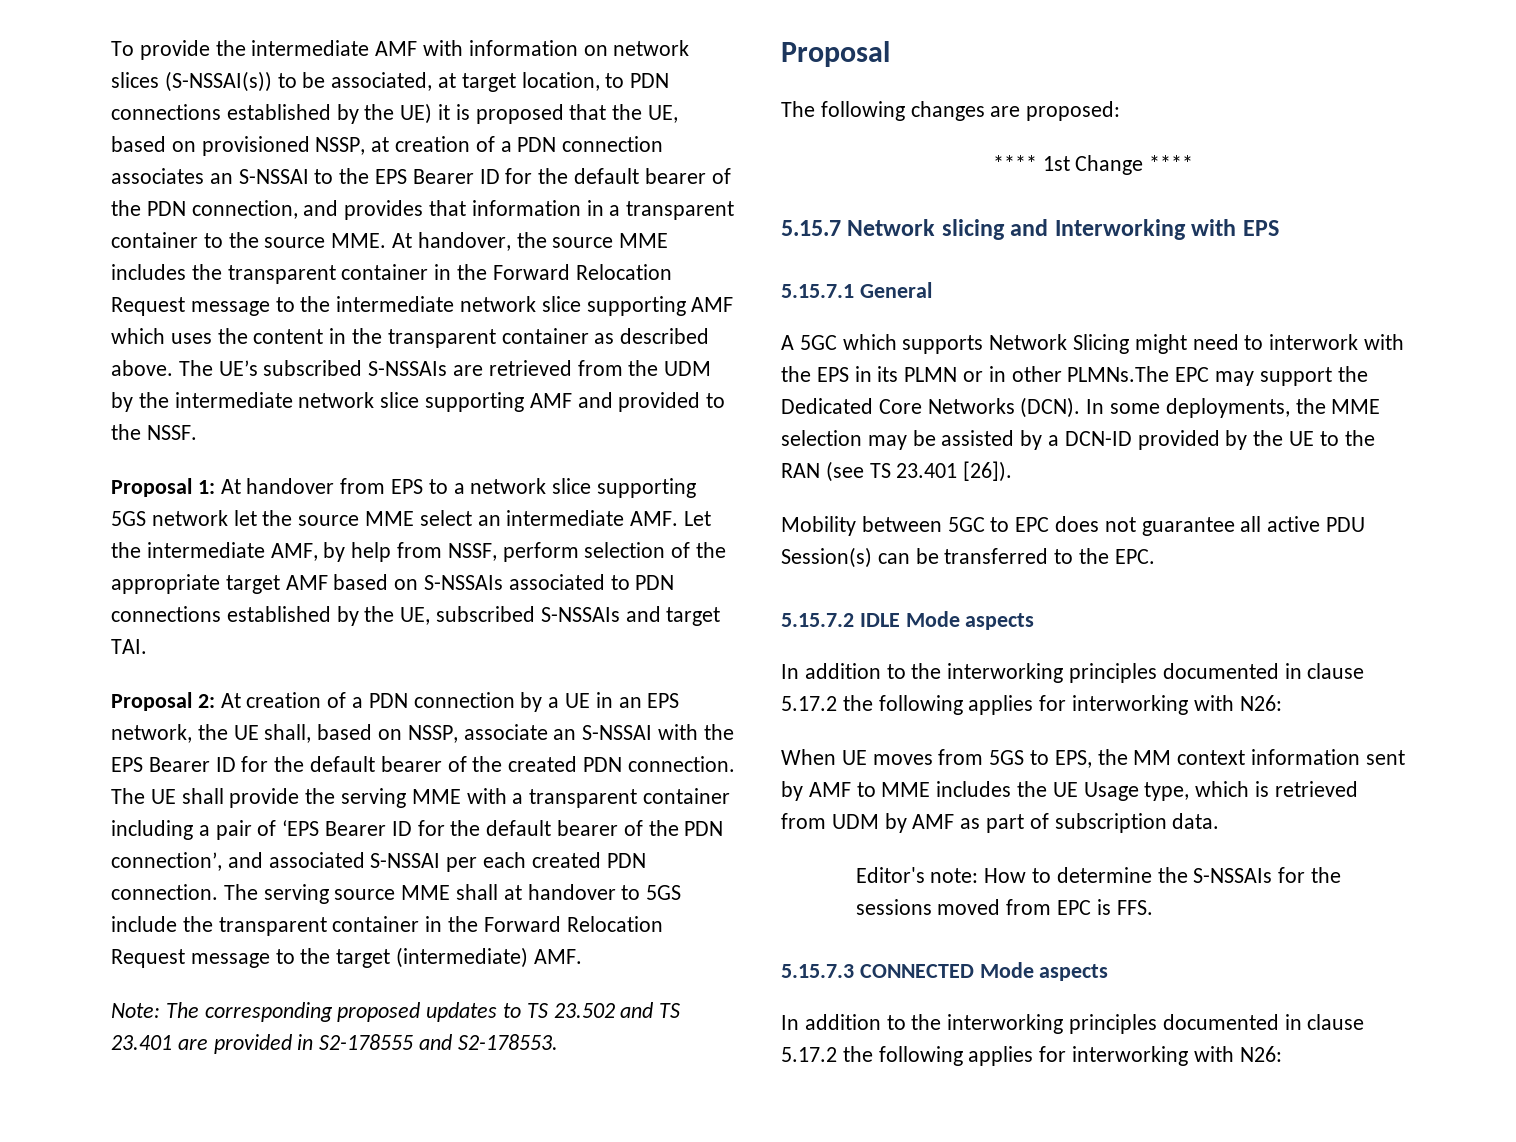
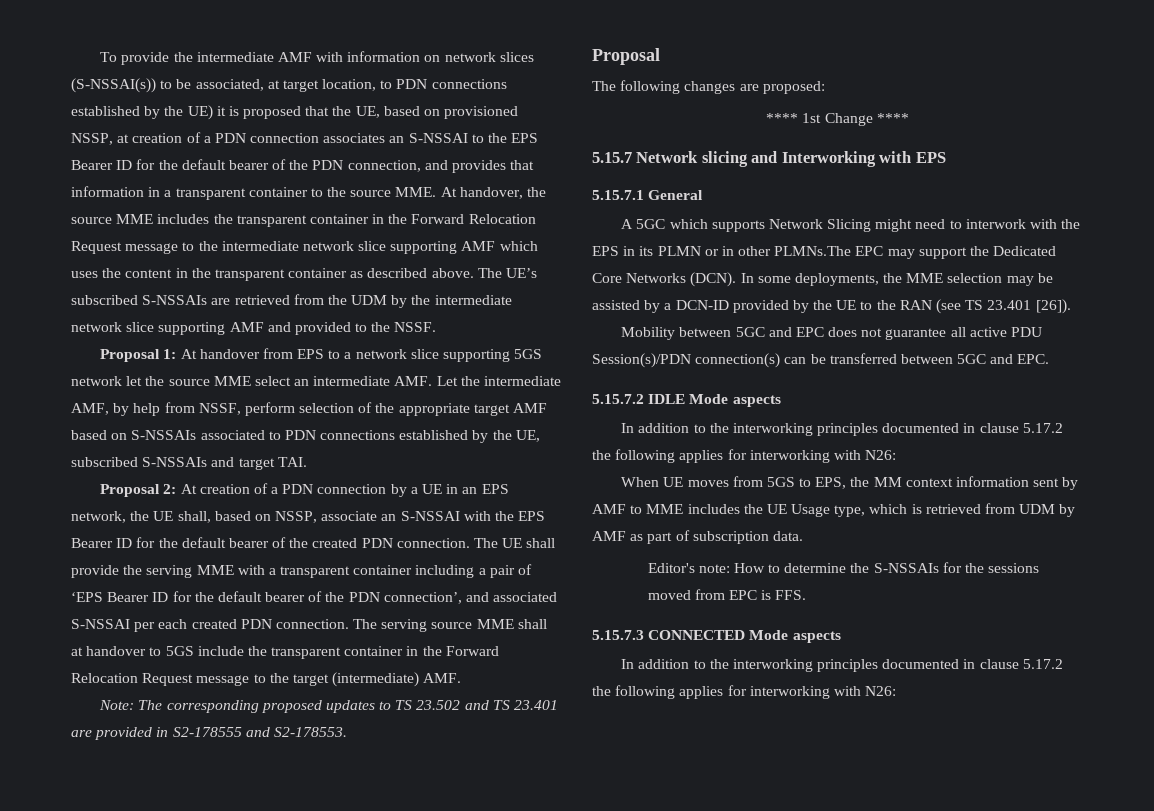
- Mobility between 5GC to EPC does not guarantee all active PDU Session(s) can be transferred to the EPC.
+ Mobility between 5GC and EPC does not guarantee all active PDU Session(s)/PDN connection(s) can be transferred between 5GC and EPC.

